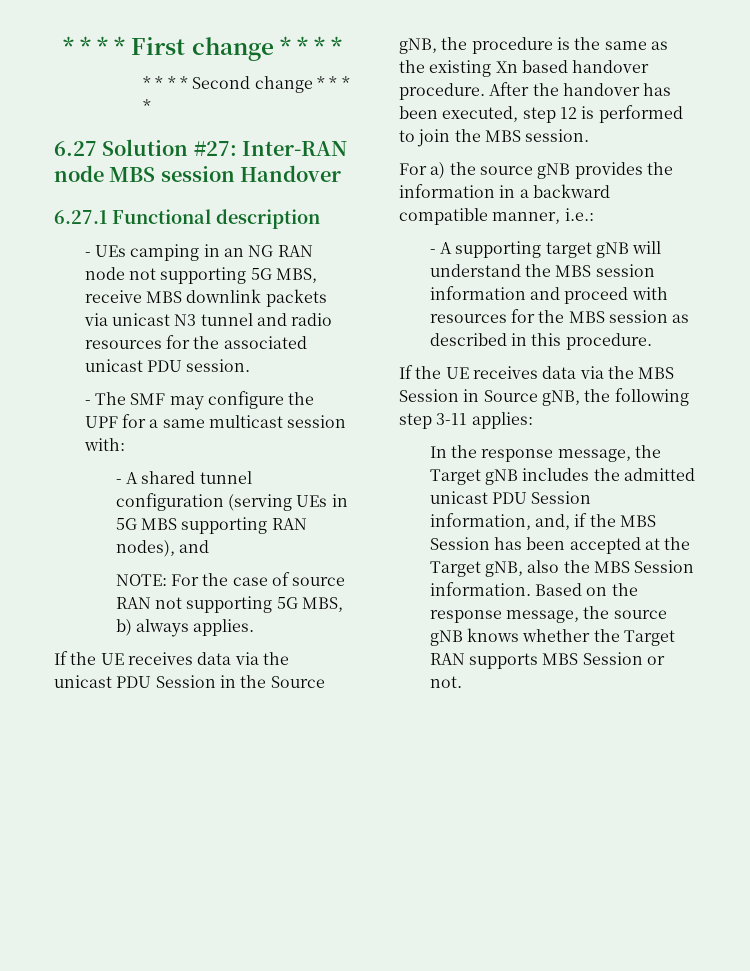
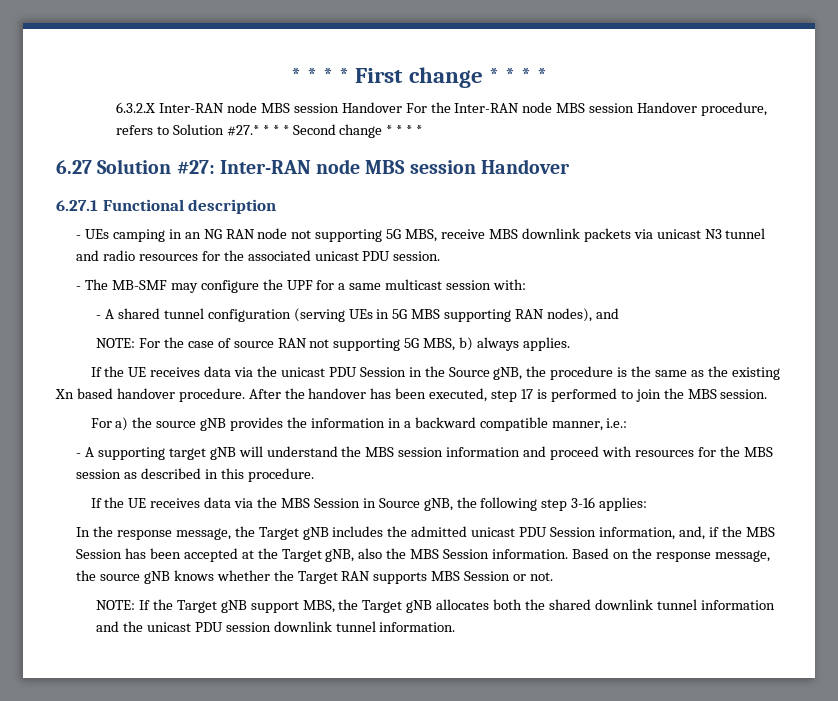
- * * * * Second change * * * *
+ 6.3.2.X Inter-RAN node MBS session Handover For the Inter-RAN node MBS session Handover procedure, refers to Solution #27.* * * * Second change * * * *
- - The SMF may configure the UPF for a same multicast session with:
+ - The MB-SMF may configure the UPF for a same multicast session with:
- After the handover has been executed, step 12 is performed to join the MBS session.
+ After the handover has been executed, step 17 is performed to join the MBS session.
- If the UE receives data via the MBS Session in Source gNB, the following step 3-11 applies:
+ If the UE receives data via the MBS Session in Source gNB, the following step 3-16 applies:
+ NOTE: If the Target gNB support MBS, the Target gNB allocates both the shared downlink tunnel information and the unicast PDU session downlink tunnel information.

